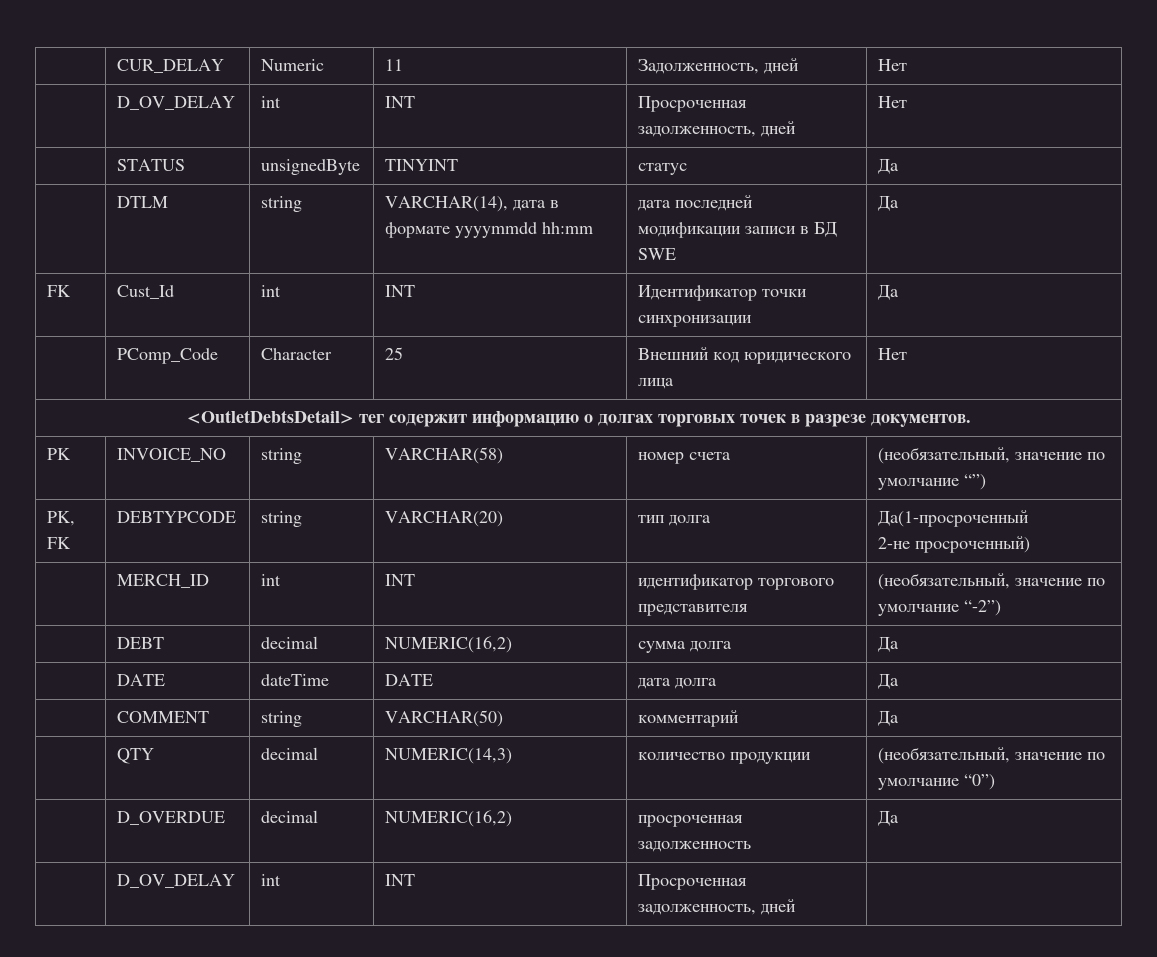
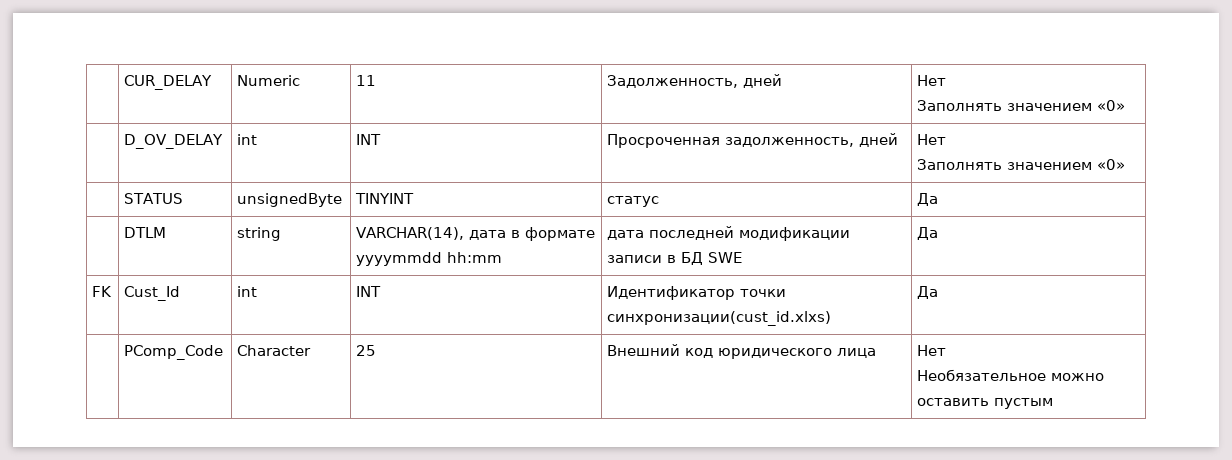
  | CUR_DELAY | Numeric | 11 | Задолженность, дней | Нет
+ Заполнять значением «0»
  | D_OV_DELAY | int | INT | Просроченная задолженность, дней | Нет
+ Заполнять значением «0»
- FK | Cust_Id | int | INT | Идентификатор точки синхронизации | Да
+ FK | Cust_Id | int | INT | Идентификатор точки синхронизации(cust_id.xlxs) | Да
  | PComp_Code | Character | 25 | Внешний код юридического лица | Нет
- <OutletDebtsDetail> тег содержит информацию о долгах торговых точек в разрезе документов.
- PK | INVOICE_NO | string | VARCHAR(58) | номер счета | (необязательный, значение по умолчание “”)
- PK, FK | DEBTYPCODE | string | VARCHAR(20) | тип долга | Да(1-просроченный
- 2-не просроченный)
- | MERCH_ID | int | INT | идентификатор торгового представителя | (необязательный, значение по умолчание “-2”)
- | DEBT | decimal | NUMERIC(16,2) | сумма долга | Да
- | DATE | dateTime | DATE | дата долга | Да
- | COMMENT | string | VARCHAR(50) | комментарий | Да
- | QTY | decimal | NUMERIC(14,3) | количество продукции | (необязательный, значение по умолчание “0”)
- | D_OVERDUE | decimal | NUMERIC(16,2) | просроченная задолженность | Да
- | D_OV_DELAY | int | INT | Просроченная задолженность, дней |
+ Необязательное можно оставить пустым

